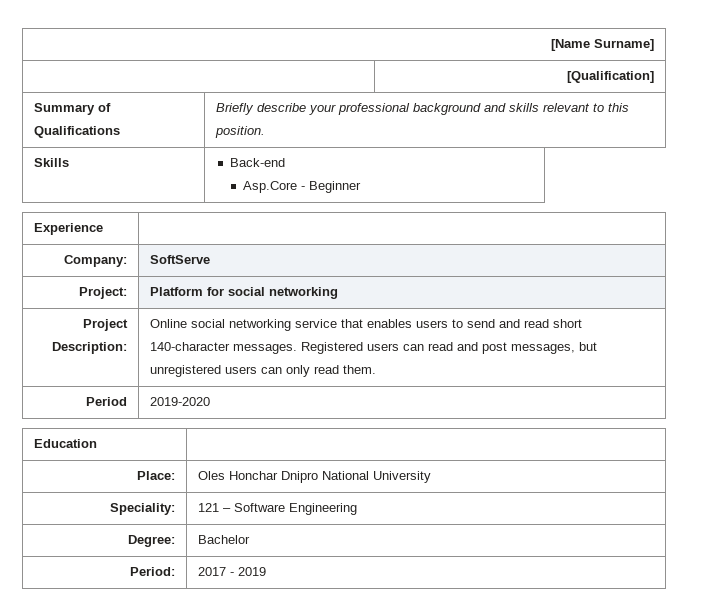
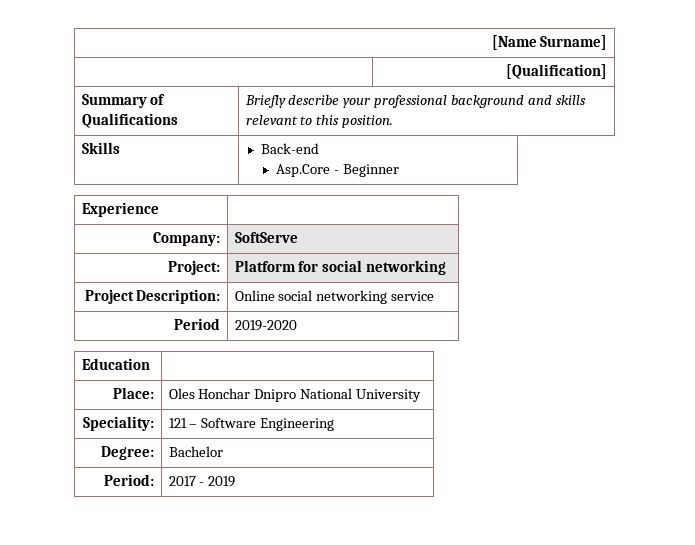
- Project Description: | Online social networking service that enables users to send and read short 140-character messages. Registered users can read and post messages, but unregistered users can only read them.
+ Project Description: | Online social networking service

